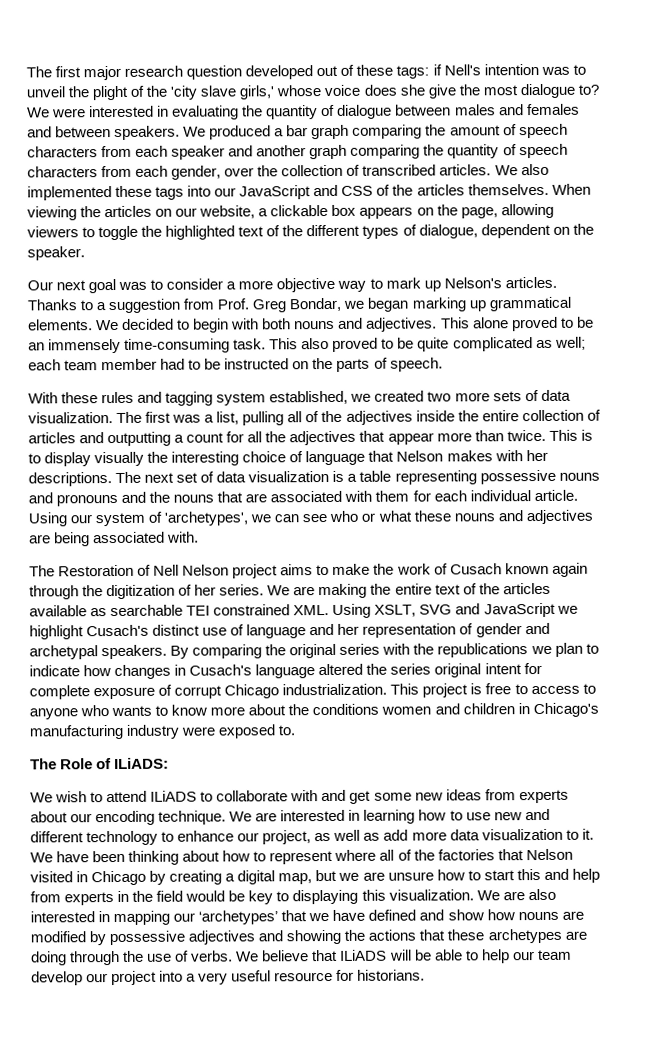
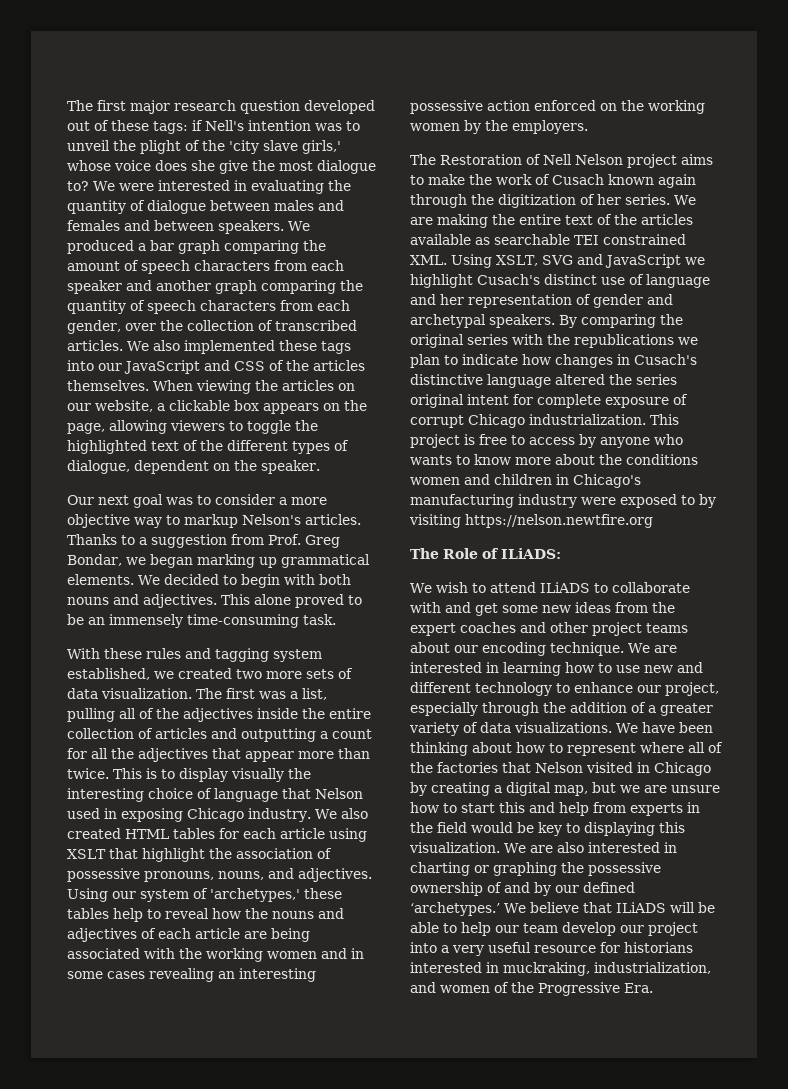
- Our next goal was to consider a more objective way to mark up Nelson's articles.
+ Our next goal was to consider a more objective way to markup Nelson's articles.
- This also proved to be quite complicated as well; each team member had to be instructed on the parts of speech.
- This is to display visually the interesting choice of language that Nelson makes with her descriptions. The next set of data visualization is a table representing possessive nouns and pronouns and the nouns that are associated with them for each individual article. Using our system of 'archetypes', we can see who or what these nouns and adjectives are being associated with.
+ This is to display visually the interesting choice of language that Nelson used in exposing Chicago industry. We also created HTML tables for each article using XSLT that highlight the association of possessive pronouns, nouns, and adjectives. Using our system of 'archetypes,' these tables help to reveal how the nouns and adjectives of each article are being associated with the working women and in some cases revealing an interesting possessive action enforced on the working women by the employers.
- By comparing the original series with the republications we plan to indicate how changes in Cusach's language altered the series original intent for complete exposure of corrupt Chicago industrialization.
+ By comparing the original series with the republications we plan to indicate how changes in Cusach's distinctive language altered the series original intent for complete exposure of corrupt Chicago industrialization.
- This project is free to access to anyone who wants to know more about the conditions women and children in Chicago's manufacturing industry were exposed to.
+ This project is free to access by anyone who wants to know more about the conditions women and children in Chicago's manufacturing industry were exposed to by visiting https://nelson.newtfire.org
- We wish to attend ILiADS to collaborate with and get some new ideas from experts about our encoding technique.
+ We wish to attend ILiADS to collaborate with and get some new ideas from the expert coaches and other project teams about our encoding technique.
- We are interested in learning how to use new and different technology to enhance our project, as well as add more data visualization to it.
+ We are interested in learning how to use new and different technology to enhance our project, especially through the addition of a greater variety of data visualizations.
- We are also interested in mapping our ‘archetypes’ that we have defined and show how nouns are modified by possessive adjectives and showing the actions that these archetypes are doing through the use of verbs.
+ We are also interested in charting or graphing the possessive ownership of and by our defined ‘archetypes.’
- We believe that ILiADS will be able to help our team develop our project into a very useful resource for historians.
+ We believe that ILiADS will be able to help our team develop our project into a very useful resource for historians interested in muckraking, industrialization, and women of the Progressive Era.

